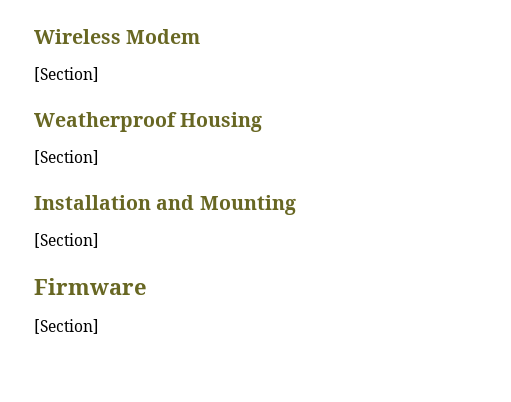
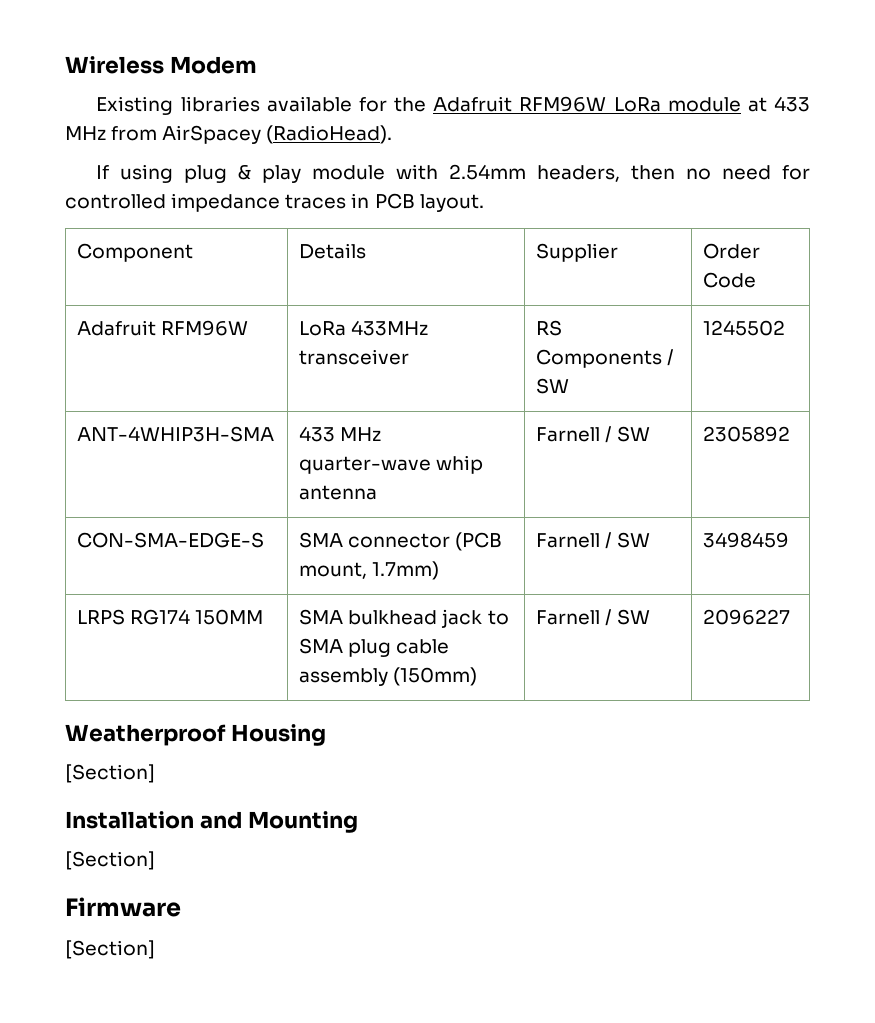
  Wireless Modem
- [Section]
+ Existing libraries available for the Adafruit RFM96W LoRa module at 433 MHz from AirSpacey (RadioHead).
+ If using plug & play module with 2.54mm headers, then no need for controlled impedance traces in PCB layout.
+ Component | Details | Supplier | Order Code
+ Adafruit RFM96W | LoRa 433MHz transceiver | RS Components / SW | 1245502
+ ANT-4WHIP3H-SMA | 433 MHz quarter-wave whip antenna | Farnell / SW | 2305892
+ CON-SMA-EDGE-S | SMA connector (PCB mount, 1.7mm) | Farnell / SW | 3498459
+ LRPS RG174 150MM | SMA bulkhead jack to SMA plug cable assembly (150mm) | Farnell / SW | 2096227

